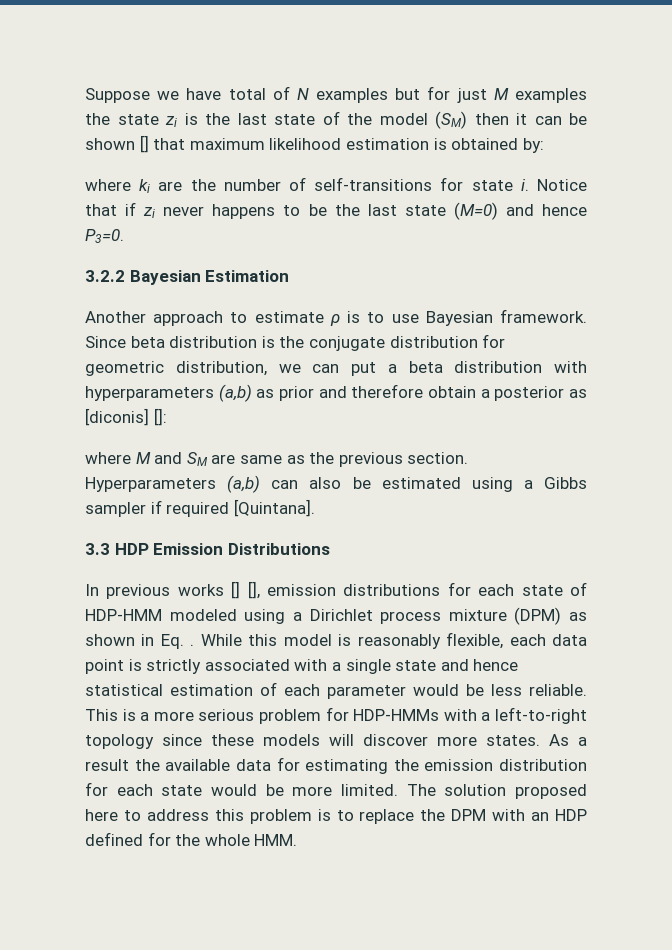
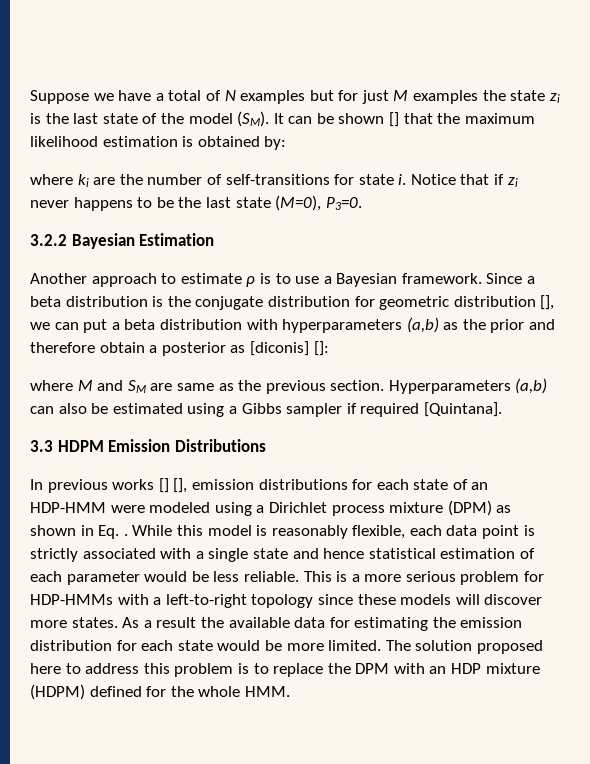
- Suppose we have total of N examples but for just M examples the state zi is the last state of the model (SM) then it can be shown [] that maximum likelihood estimation is obtained by:
+ Suppose we have a total of N examples but for just M examples the state zi is the last state of the model (SM). It can be shown [] that the maximum likelihood estimation is obtained by:
- Notice that if zi never happens to be the last state (M=0) and hence P3=0.
+ Notice that if zi never happens to be the last state (M=0), P3=0.
- Another approach to estimate ρ is to use Bayesian framework.
+ Another approach to estimate ρ is to use a Bayesian framework.
- Since beta distribution is the conjugate distribution for geometric distribution, we can put a beta distribution with hyperparameters (a,b) as prior and therefore obtain a posterior as [diconis] []:
+ Since a beta distribution is the conjugate distribution for geometric distribution [], we can put a beta distribution with hyperparameters (a,b) as the prior and therefore obtain a posterior as [diconis] []:
- 3.3 HDP Emission Distributions
+ 3.3 HDPM Emission Distributions
- In previous works [] [], emission distributions for each state of HDP-HMM modeled using a Dirichlet process mixture (DPM) as shown in Eq. .
+ In previous works [] [], emission distributions for each state of an HDP-HMM were modeled using a Dirichlet process mixture (DPM) as shown in Eq. .
- The solution proposed here to address this problem is to replace the DPM with an HDP defined for the whole HMM.
+ The solution proposed here to address this problem is to replace the DPM with an HDP mixture (HDPM) defined for the whole HMM.

